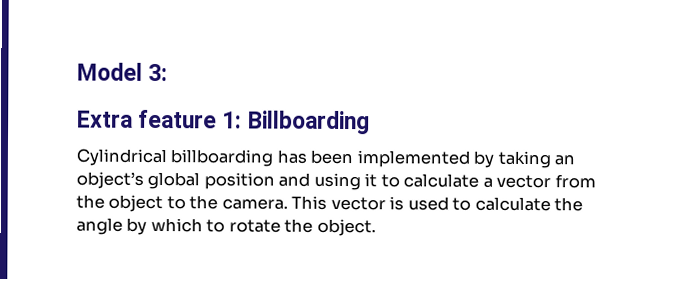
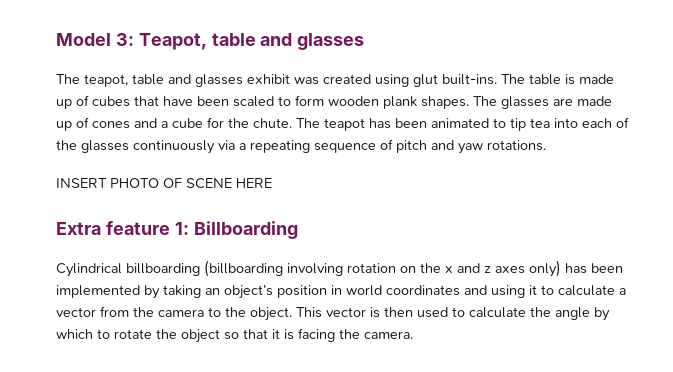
- Model 3:
+ Model 3: Teapot, table and glasses
+ The teapot, table and glasses exhibit was created using glut built-ins. The table is made up of cubes that have been scaled to form wooden plank shapes. The glasses are made up of cones and a cube for the chute. The teapot has been animated to tip tea into each of the glasses continuously via a repeating sequence of pitch and yaw rotations.
+ INSERT PHOTO OF SCENE HERE
- Cylindrical billboarding has been implemented by taking an object’s global position and using it to calculate a vector from the object to the camera.
+ Cylindrical billboarding (billboarding involving rotation on the x and z axes only) has been implemented by taking an object’s position in world coordinates and using it to calculate a vector from the camera to the object.
- This vector is used to calculate the angle by which to rotate the object.
+ This vector is then used to calculate the angle by which to rotate the object so that it is facing the camera.

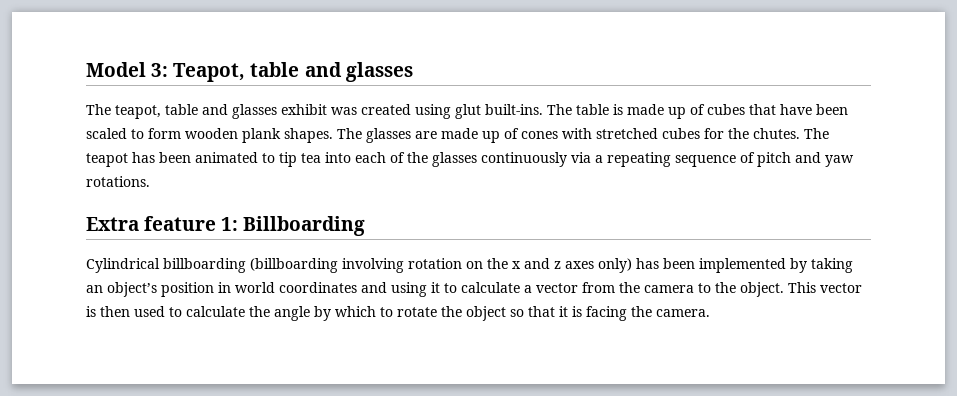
- The glasses are made up of cones and a cube for the chute.
+ The glasses are made up of cones with stretched cubes for the chutes.
- INSERT PHOTO OF SCENE HERE

